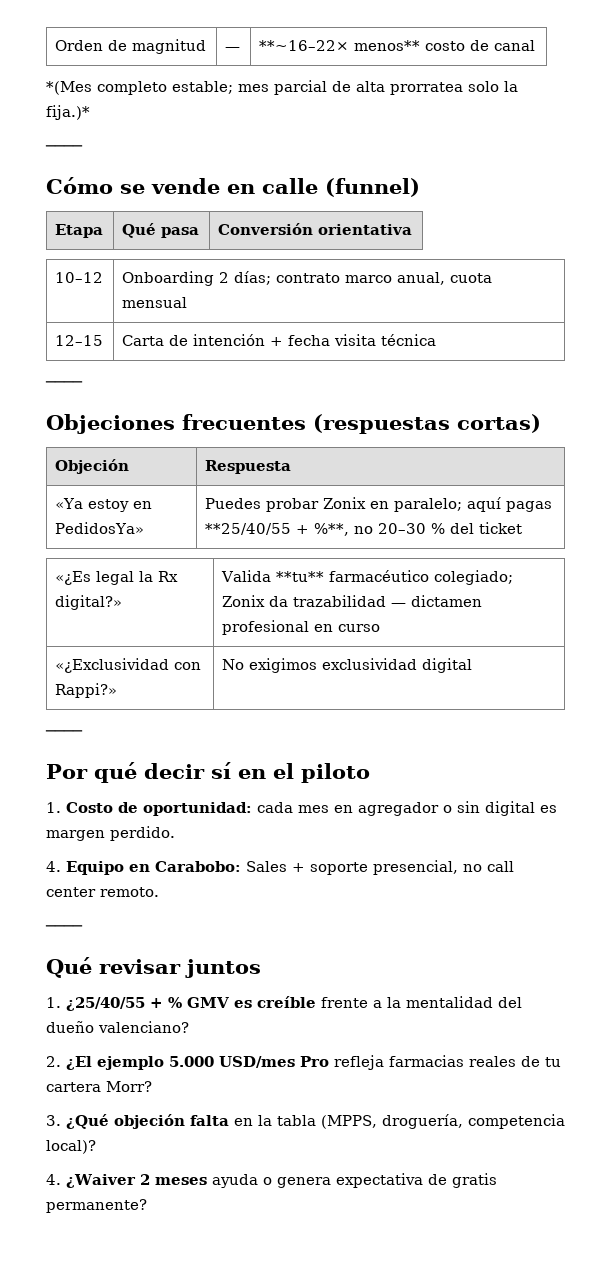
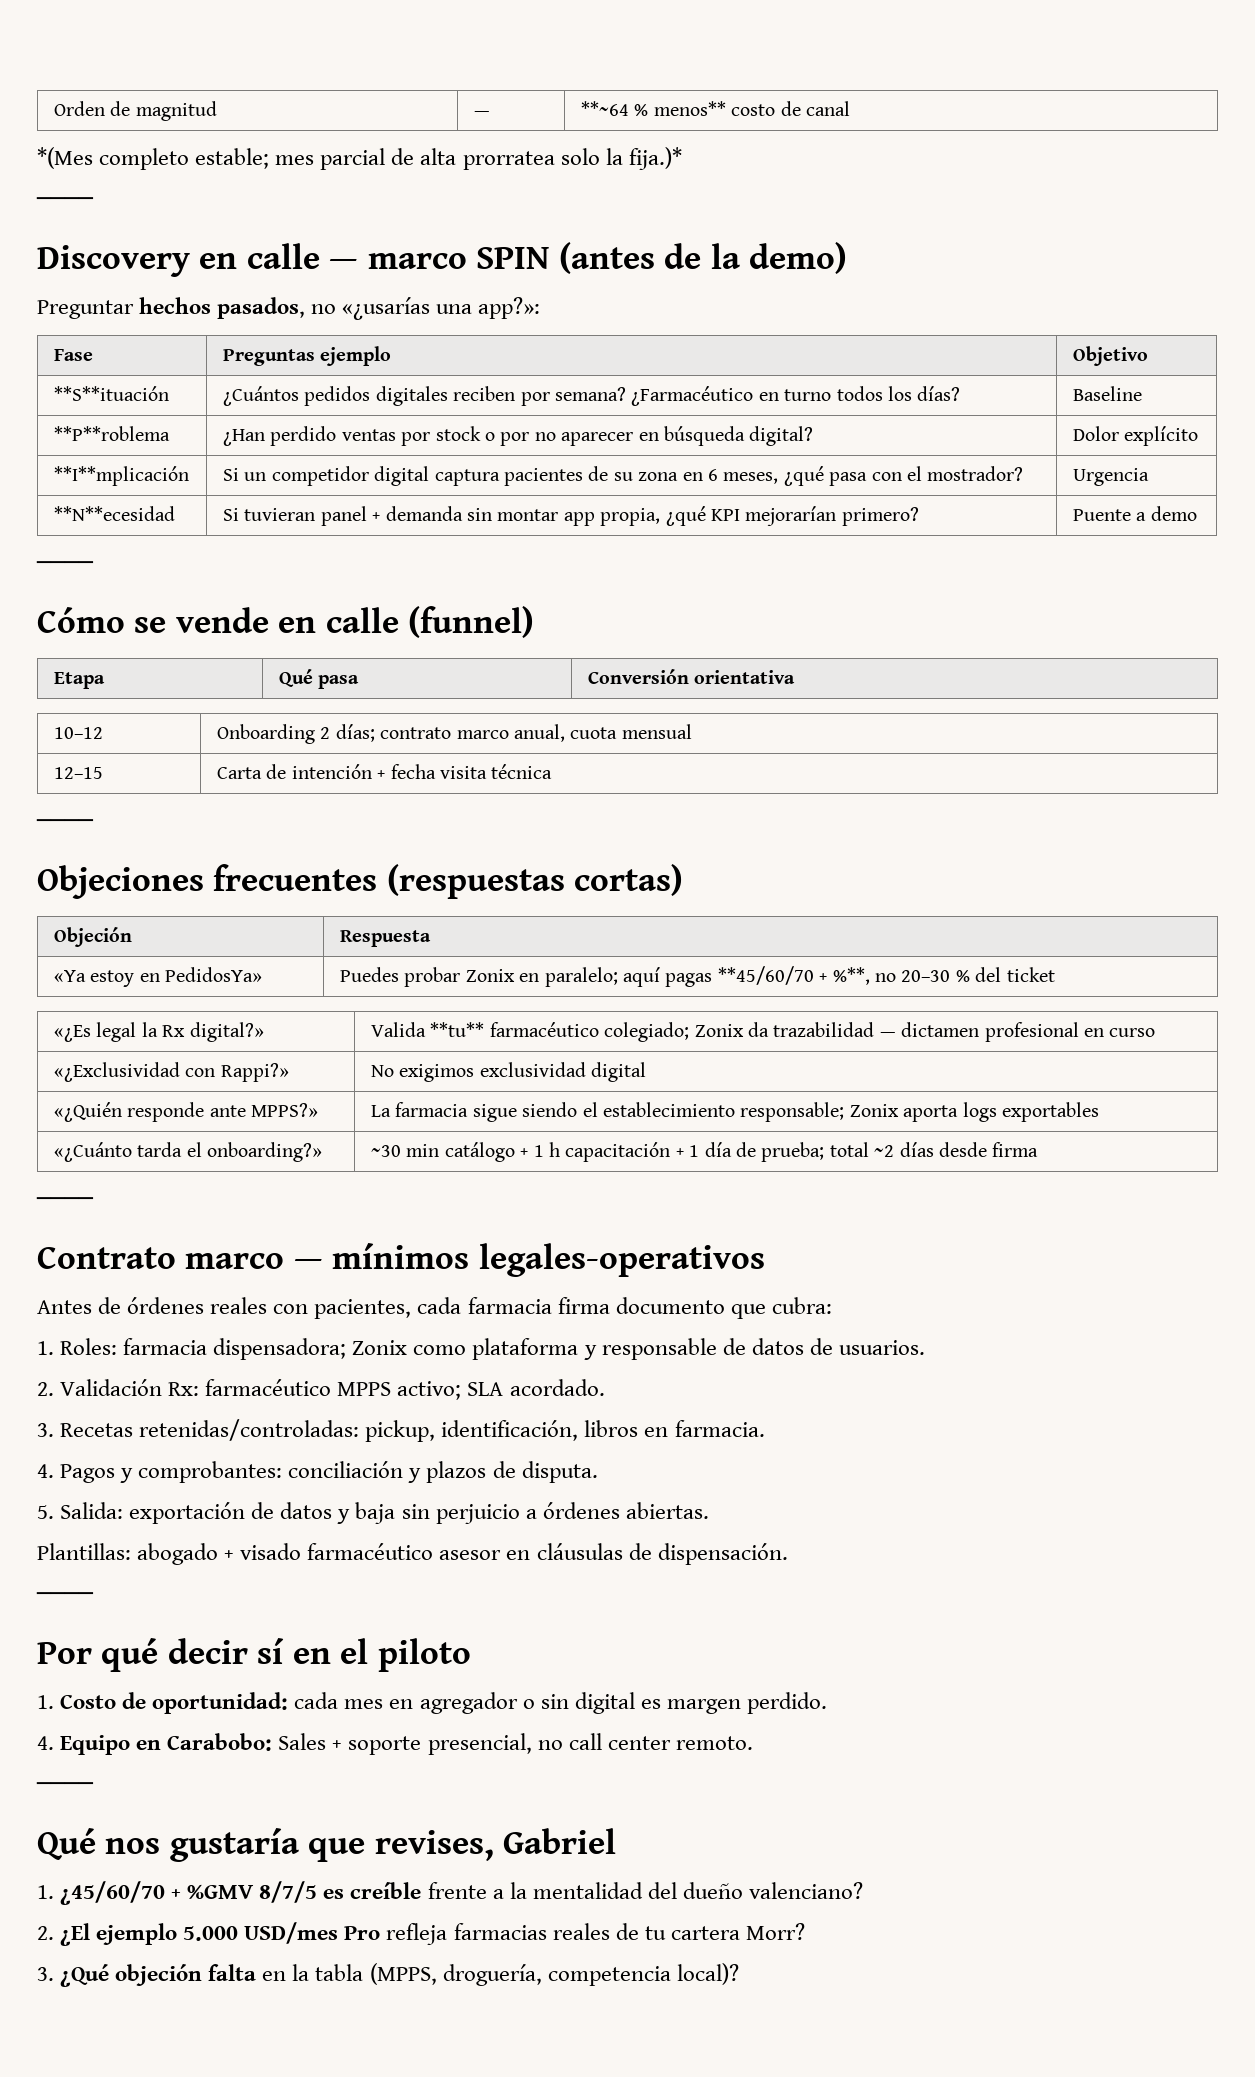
- Orden de magnitud | — | **~16–22× menos** costo de canal
+ Orden de magnitud | — | **~64 % menos** costo de canal
+ Discovery en calle — marco SPIN (antes de la demo)
+ Preguntar hechos pasados, no «¿usarías una app?»:
+ Fase | Preguntas ejemplo | Objetivo
+ **S**ituación | ¿Cuántos pedidos digitales reciben por semana? ¿Farmacéutico en turno todos los días? | Baseline
+ **P**roblema | ¿Han perdido ventas por stock o por no aparecer en búsqueda digital? | Dolor explícito
+ **I**mplicación | Si un competidor digital captura pacientes de su zona en 6 meses, ¿qué pasa con el mostrador? | Urgencia
+ **N**ecesidad | Si tuvieran panel + demanda sin montar app propia, ¿qué KPI mejorarían primero? | Puente a demo
+ ────
- «Ya estoy en PedidosYa» | Puedes probar Zonix en paralelo; aquí pagas **25/40/55 + %**, no 20–30 % del ticket
+ «Ya estoy en PedidosYa» | Puedes probar Zonix en paralelo; aquí pagas **45/60/70 + %**, no 20–30 % del ticket
+ «¿Quién responde ante MPPS?» | La farmacia sigue siendo el establecimiento responsable; Zonix aporta logs exportables
+ «¿Cuánto tarda el onboarding?» | ~30 min catálogo + 1 h capacitación + 1 día de prueba; total ~2 días desde firma
+ ────
+ Contrato marco — mínimos legales-operativos
+ Antes de órdenes reales con pacientes, cada farmacia firma documento que cubra:
+ 1. Roles: farmacia dispensadora; Zonix como plataforma y responsable de datos de usuarios.
+ 2. Validación Rx: farmacéutico MPPS activo; SLA acordado.
+ 3. Recetas retenidas/controladas: pickup, identificación, libros en farmacia.
+ 4. Pagos y comprobantes: conciliación y plazos de disputa.
+ 5. Salida: exportación de datos y baja sin perjuicio a órdenes abiertas.
+ Plantillas: abogado + visado farmacéutico asesor en cláusulas de dispensación.
- Qué revisar juntos
- 1. ¿25/40/55 + % GMV es creíble frente a la mentalidad del dueño valenciano?
+ Qué nos gustaría que revises, Gabriel
+ 1. ¿45/60/70 + %GMV 8/7/5 es creíble frente a la mentalidad del dueño valenciano?
- 4. ¿Waiver 2 meses ayuda o genera expectativa de gratis permanente?

